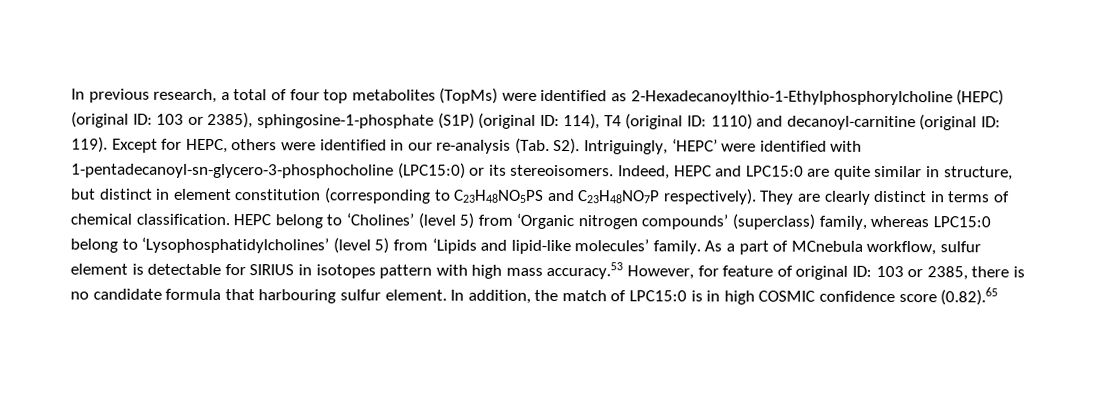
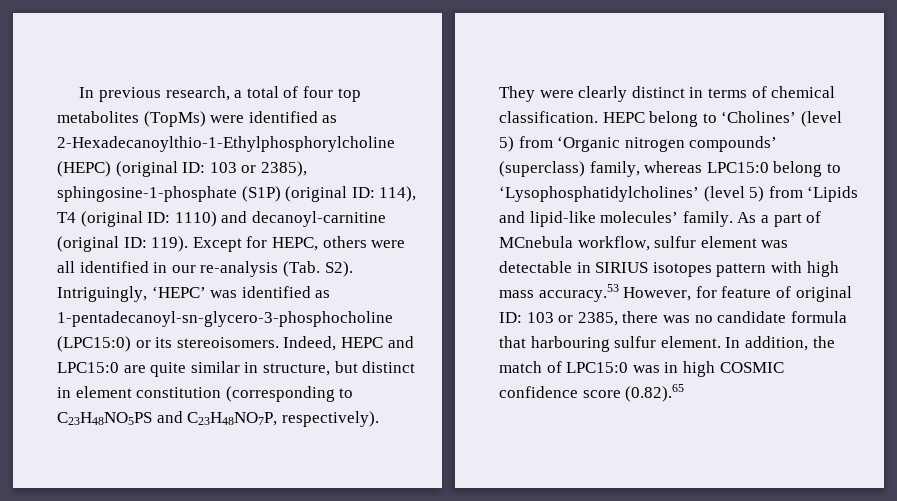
- Except for HEPC, others were identified in our re-analysis (Tab. S2). Intriguingly, ‘HEPC’ were identified with 1-pentadecanoyl-sn-glycero-3-phosphocholine (LPC15:0) or its stereoisomers.
+ Except for HEPC, others were all identified in our re-analysis (Tab. S2). Intriguingly, ‘HEPC’ was identified as 1-pentadecanoyl-sn-glycero-3-phosphocholine (LPC15:0) or its stereoisomers.
- Indeed, HEPC and LPC15:0 are quite similar in structure, but distinct in element constitution (corresponding to C23H48NO5PS and C23H48NO7P respectively).
+ Indeed, HEPC and LPC15:0 are quite similar in structure, but distinct in element constitution (corresponding to C23H48NO5PS and C23H48NO7P, respectively).
- They are clearly distinct in terms of chemical classification.
+ They were clearly distinct in terms of chemical classification.
- As a part of MCnebula workflow, sulfur element is detectable for SIRIUS in isotopes pattern with high mass accuracy.53 However, for feature of original ID: 103 or 2385, there is no candidate formula that harbouring sulfur element.
+ As a part of MCnebula workflow, sulfur element was detectable in SIRIUS isotopes pattern with high mass accuracy.53 However, for feature of original ID: 103 or 2385, there was no candidate formula that harbouring sulfur element.
- In addition, the match of LPC15:0 is in high COSMIC confidence score (0.82).65
+ In addition, the match of LPC15:0 was in high COSMIC confidence score (0.82).65

